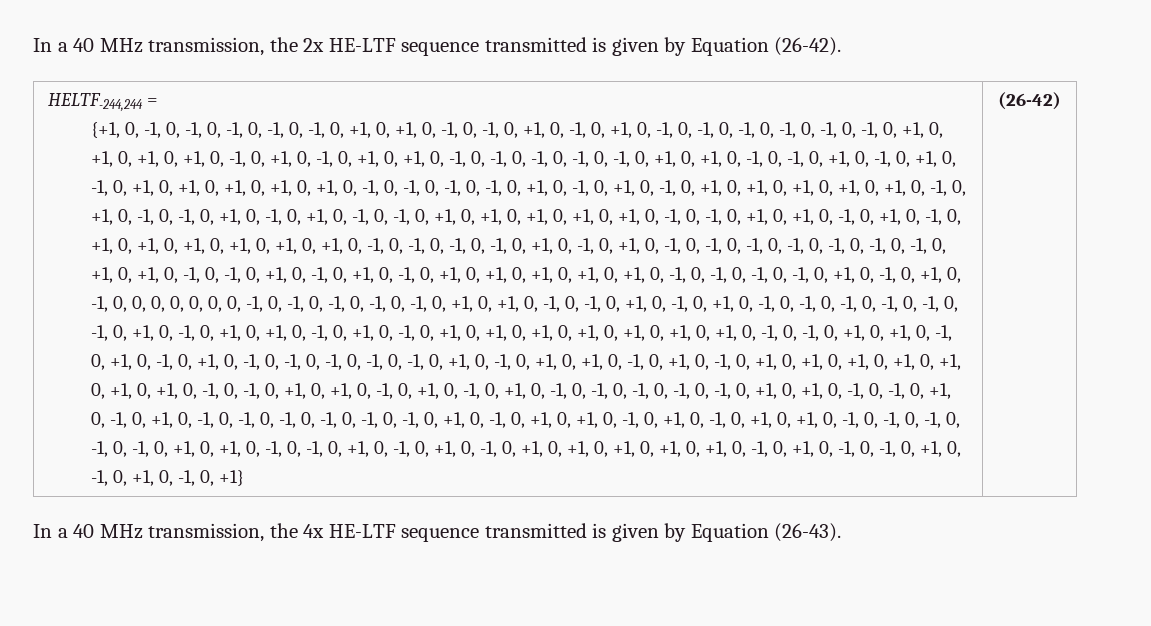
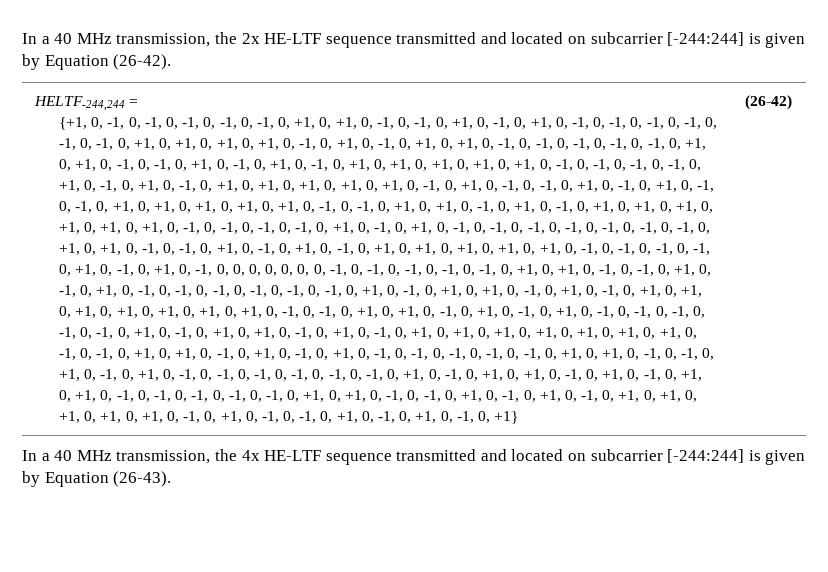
- In a 40 MHz transmission, the 2x HE-LTF sequence transmitted is given by Equation (26-42).
+ In a 40 MHz transmission, the 2x HE-LTF sequence transmitted and located on subcarrier [-244:244] is given by Equation (26-42).
- In a 40 MHz transmission, the 4x HE-LTF sequence transmitted is given by Equation (26-43).
+ In a 40 MHz transmission, the 4x HE-LTF sequence transmitted and located on subcarrier [-244:244] is given by Equation (26-43).

